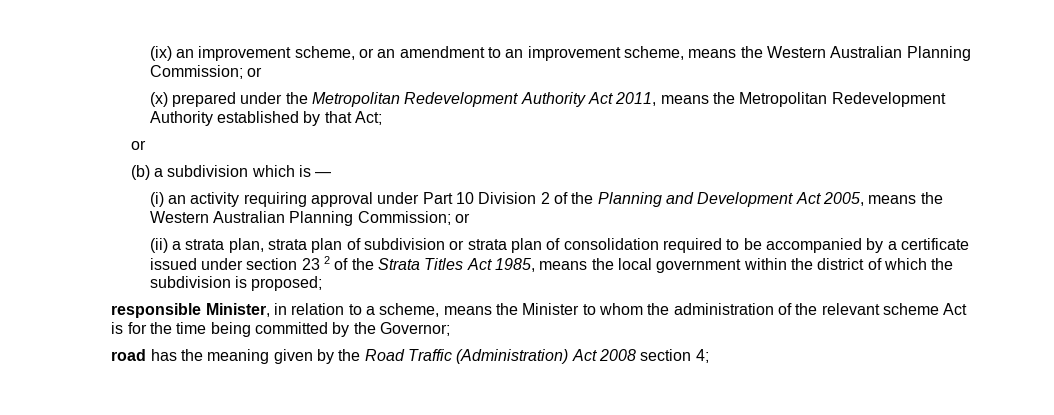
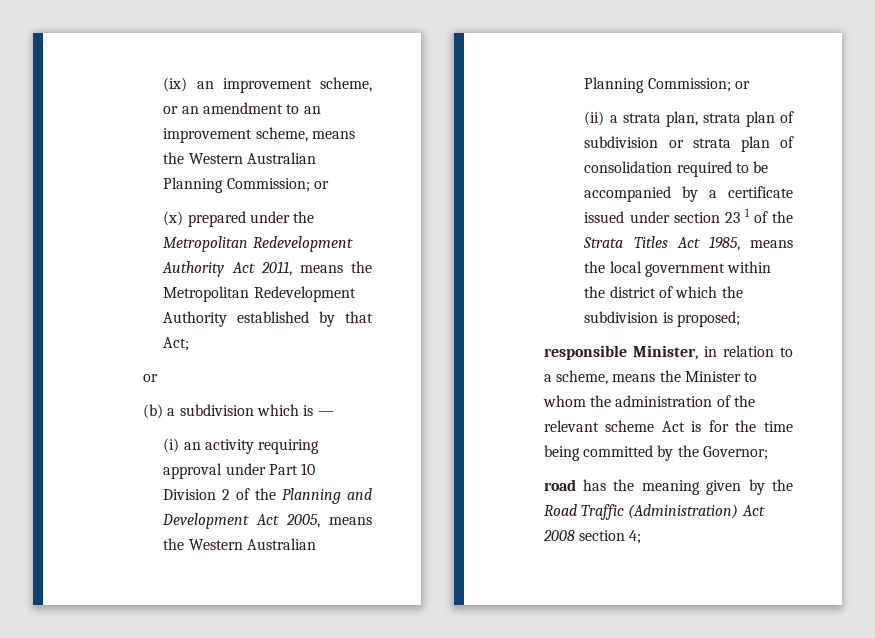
- (ii) a strata plan, strata plan of subdivision or strata plan of consolidation required to be accompanied by a certificate issued under section 23 2 of the Strata Titles Act 1985, means the local government within the district of which the subdivision is proposed;
+ (ii) a strata plan, strata plan of subdivision or strata plan of consolidation required to be accompanied by a certificate issued under section 23 1 of the Strata Titles Act 1985, means the local government within the district of which the subdivision is proposed;

